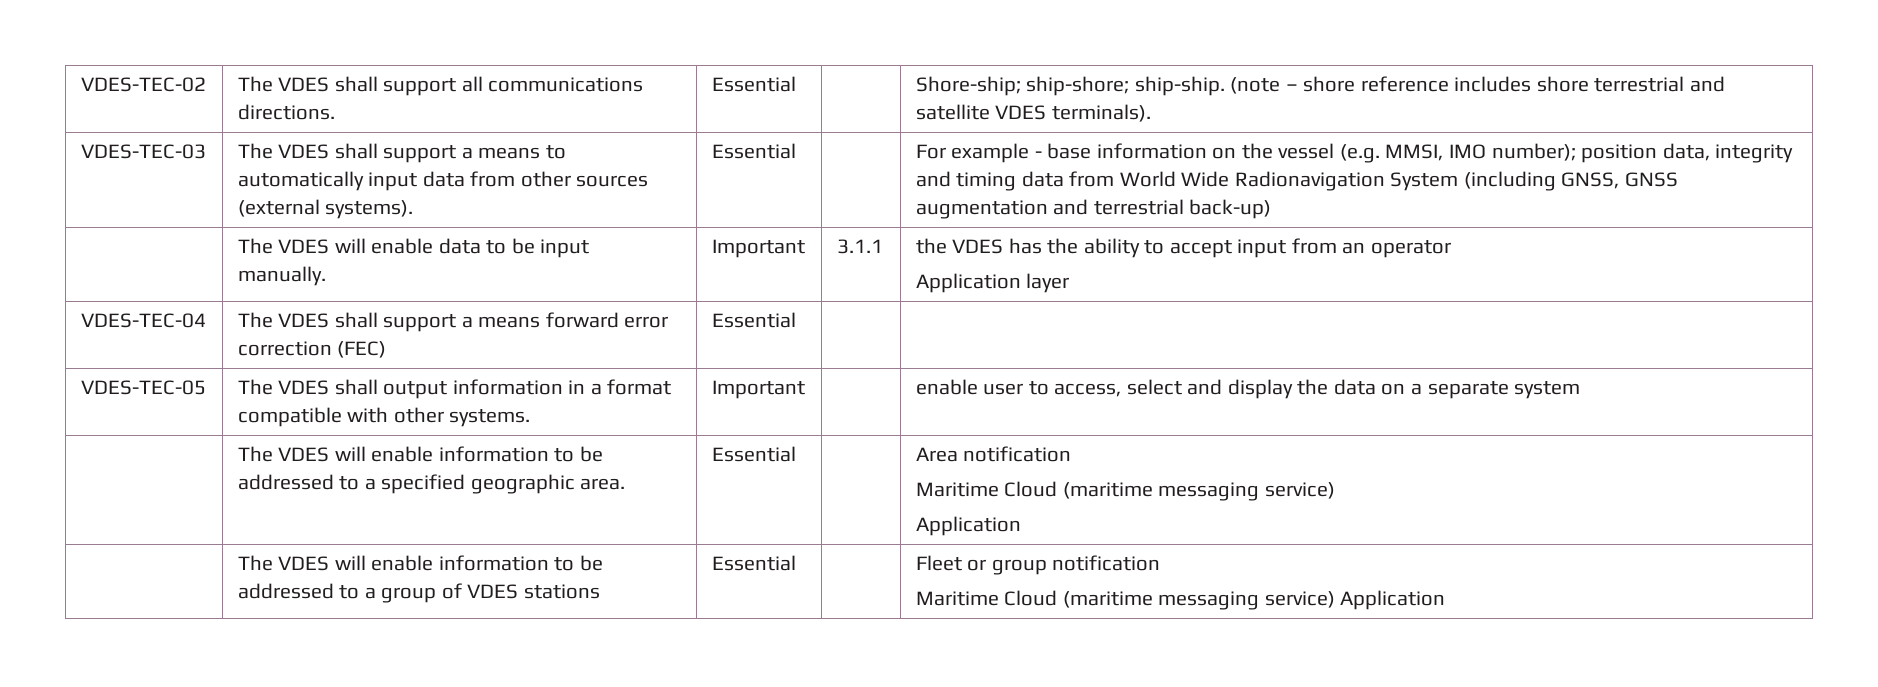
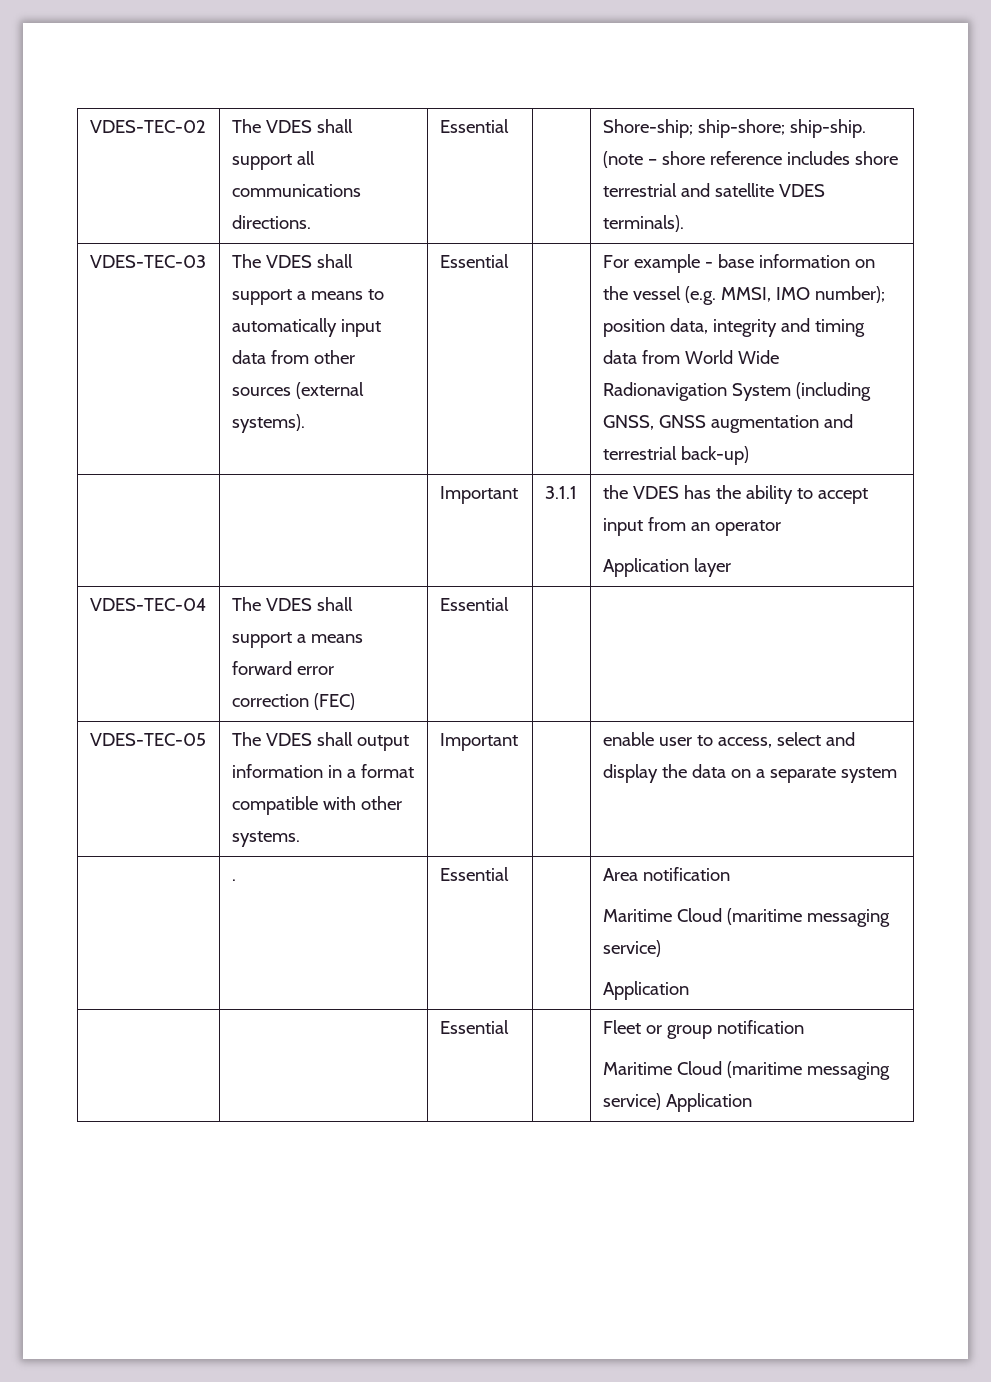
- | The VDES will enable data to be input manually. | Important | 3.1.1 | the VDES has the ability to accept input from an operator
+ | | Important | 3.1.1 | the VDES has the ability to accept input from an operator
- | The VDES will enable information to be addressed to a specified geographic area. | Essential | | Area notification
+ | . | Essential | | Area notification
- | The VDES will enable information to be addressed to a group of VDES stations | Essential | | Fleet or group notification
+ | | Essential | | Fleet or group notification

